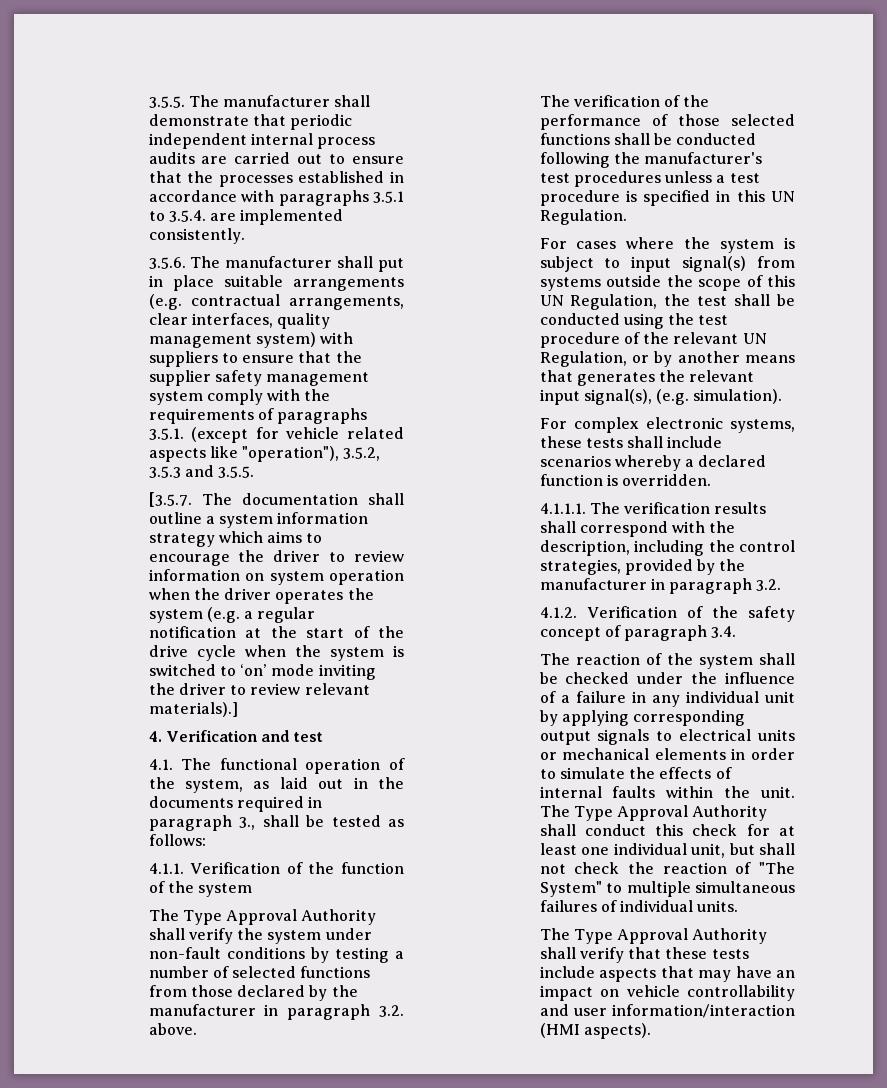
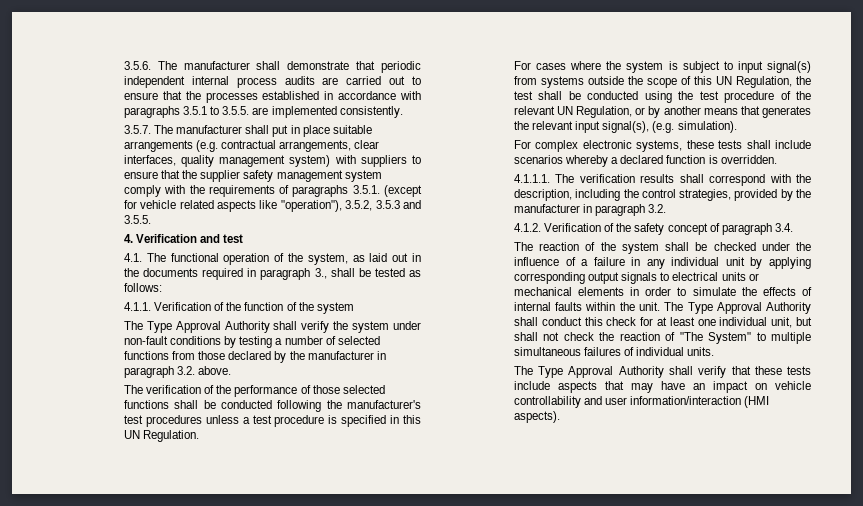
- 3.5.5. The manufacturer shall demonstrate that periodic independent internal process audits are carried out to ensure that the processes established in accordance with paragraphs 3.5.1 to 3.5.4. are implemented consistently.
+ 3.5.6. The manufacturer shall demonstrate that periodic independent internal process audits are carried out to ensure that the processes established in accordance with paragraphs 3.5.1 to 3.5.5. are implemented consistently.
- 3.5.6. The manufacturer shall put in place suitable arrangements (e.g. contractual arrangements, clear interfaces, quality management system) with suppliers to ensure that the supplier safety management system comply with the requirements of paragraphs 3.5.1. (except for vehicle related aspects like "operation"), 3.5.2, 3.5.3 and 3.5.5.
+ 3.5.7. The manufacturer shall put in place suitable arrangements (e.g. contractual arrangements, clear interfaces, quality management system) with suppliers to ensure that the supplier safety management system comply with the requirements of paragraphs 3.5.1. (except for vehicle related aspects like "operation"), 3.5.2, 3.5.3 and 3.5.5.
- [3.5.7. The documentation shall outline a system information strategy which aims to encourage the driver to review information on system operation when the driver operates the system (e.g. a regular notification at the start of the drive cycle when the system is switched to ‘on’ mode inviting the driver to review relevant materials).]

